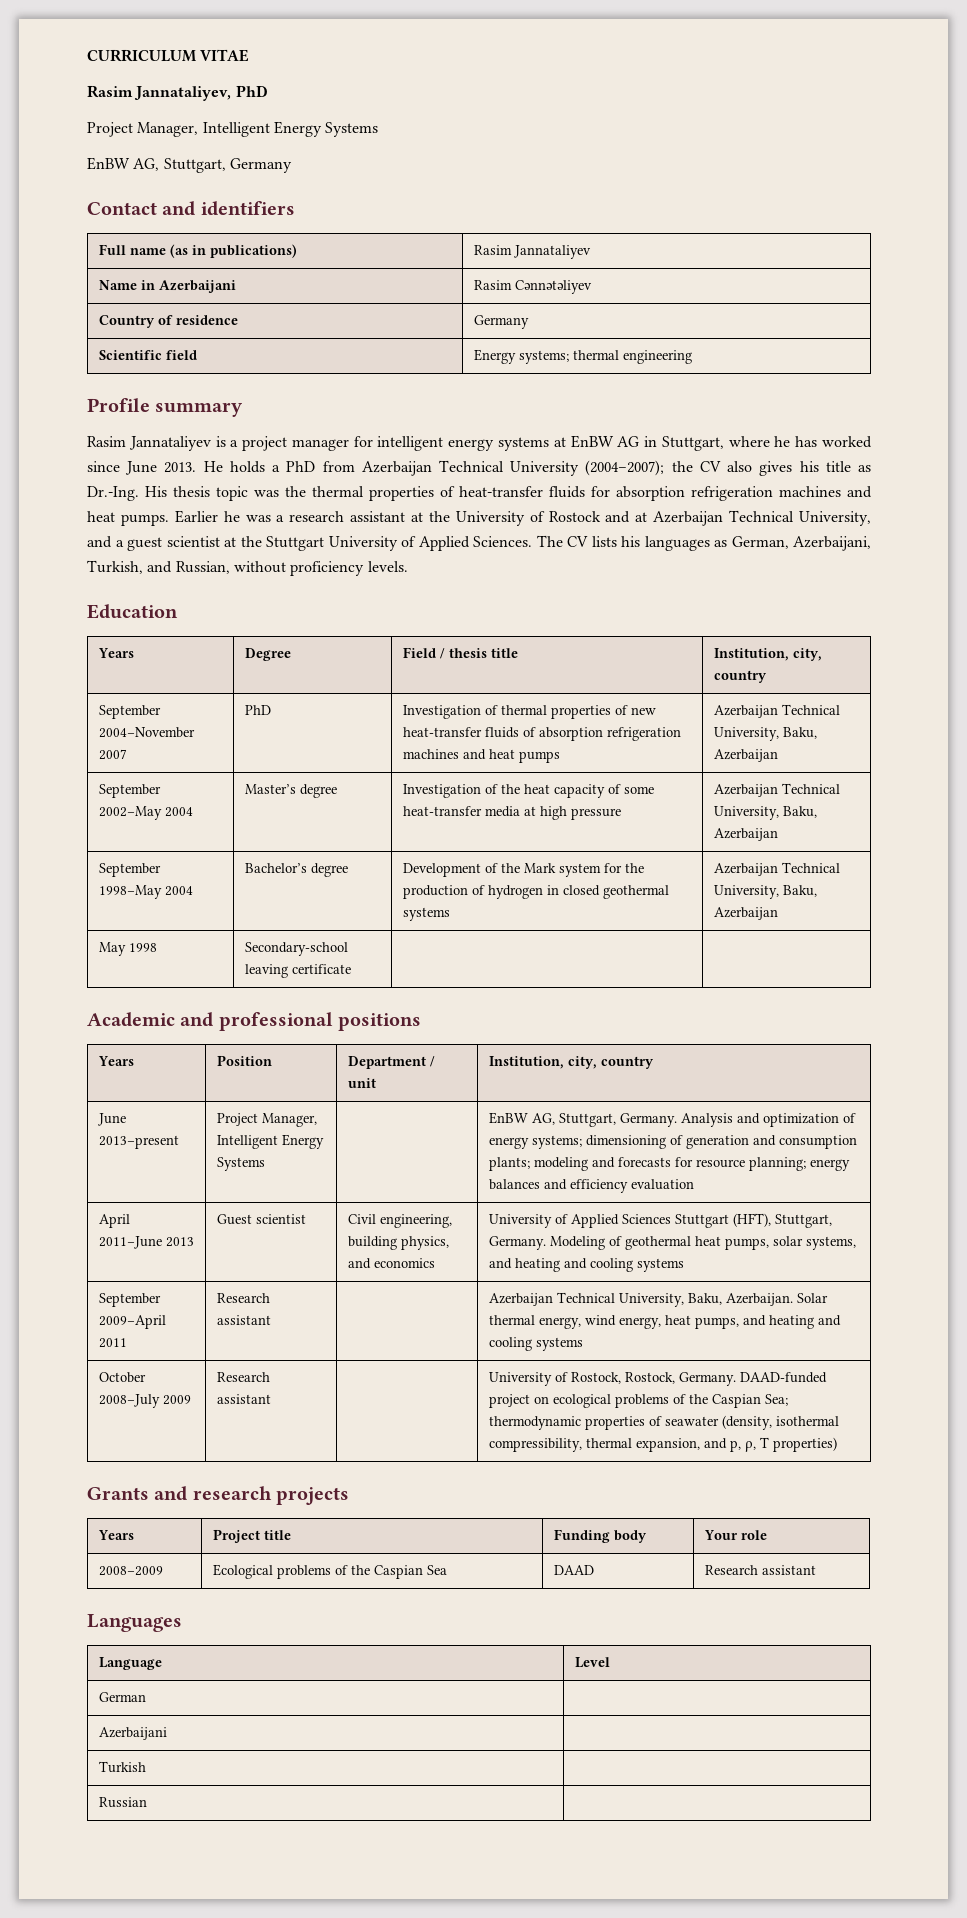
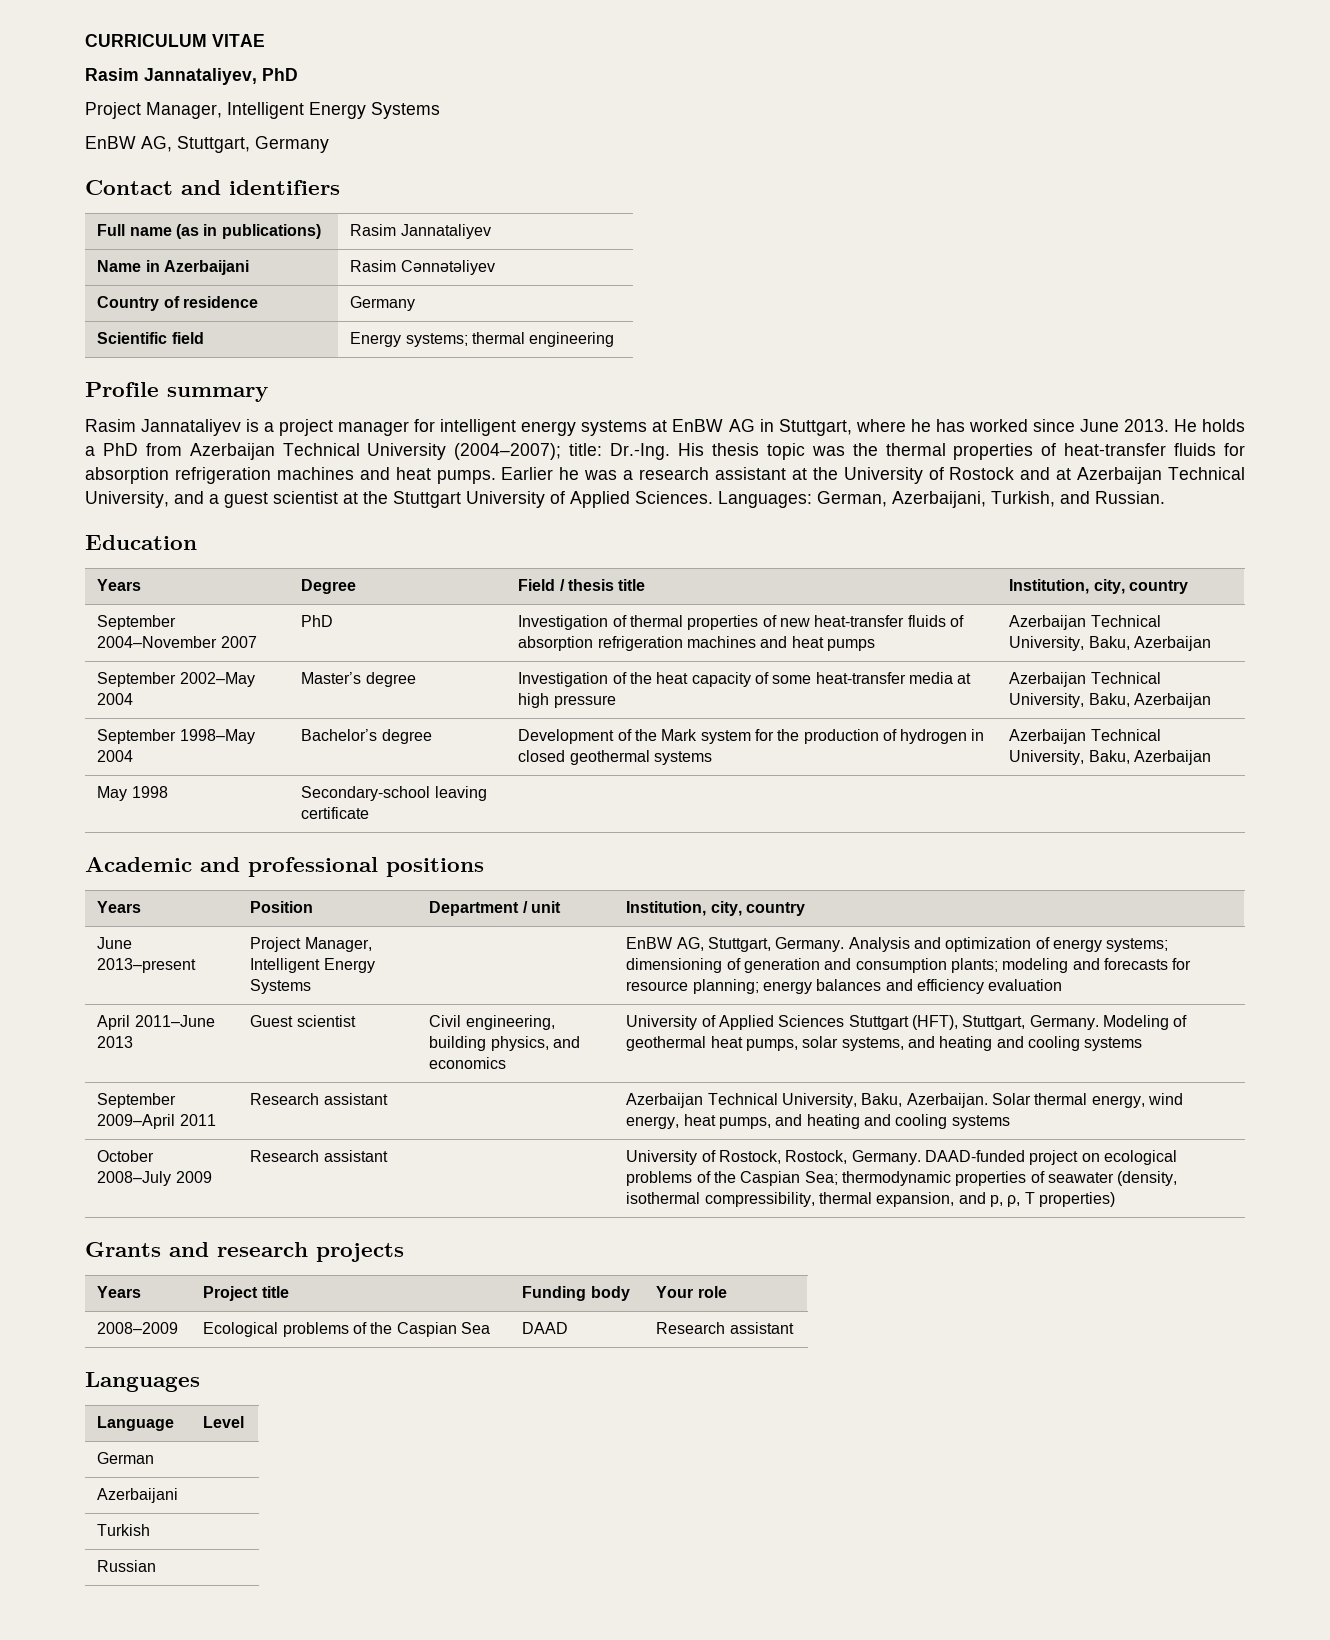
- He holds a PhD from Azerbaijan Technical University (2004–2007); the CV also gives his title as Dr.-Ing. His thesis topic was the thermal properties of heat-transfer fluids for absorption refrigeration machines and heat pumps.
+ He holds a PhD from Azerbaijan Technical University (2004–2007); title: Dr.-Ing. His thesis topic was the thermal properties of heat-transfer fluids for absorption refrigeration machines and heat pumps.
- The CV lists his languages as German, Azerbaijani, Turkish, and Russian, without proficiency levels.
+ Languages: German, Azerbaijani, Turkish, and Russian.

